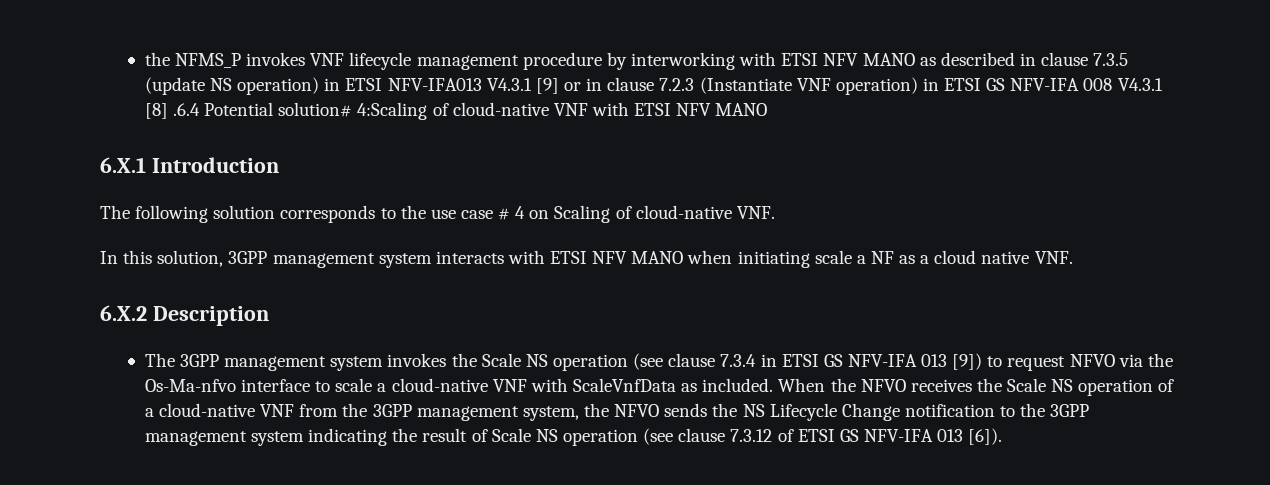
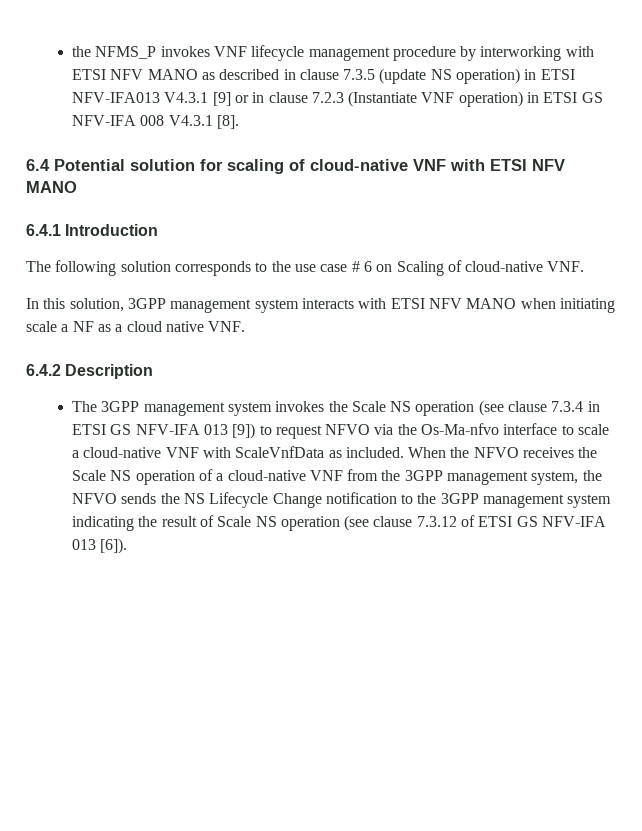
- the NFMS_P invokes VNF lifecycle management procedure by interworking with ETSI NFV MANO as described in clause 7.3.5 (update NS operation) in ETSI NFV-IFA013 V4.3.1 [9] or in clause 7.2.3 (Instantiate VNF operation) in ETSI GS NFV-IFA 008 V4.3.1 [8] .6.4 Potential solution# 4:Scaling of cloud-native VNF with ETSI NFV MANO
+ the NFMS_P invokes VNF lifecycle management procedure by interworking with ETSI NFV MANO as described in clause 7.3.5 (update NS operation) in ETSI NFV-IFA013 V4.3.1 [9] or in clause 7.2.3 (Instantiate VNF operation) in ETSI GS NFV-IFA 008 V4.3.1 [8].
+ 6.4 Potential solution for scaling of cloud-native VNF with ETSI NFV MANO
- 6.X.1 Introduction
+ 6.4.1 Introduction
- The following solution corresponds to the use case # 4 on Scaling of cloud-native VNF.
+ The following solution corresponds to the use case # 6 on Scaling of cloud-native VNF.
- 6.X.2 Description
+ 6.4.2 Description

